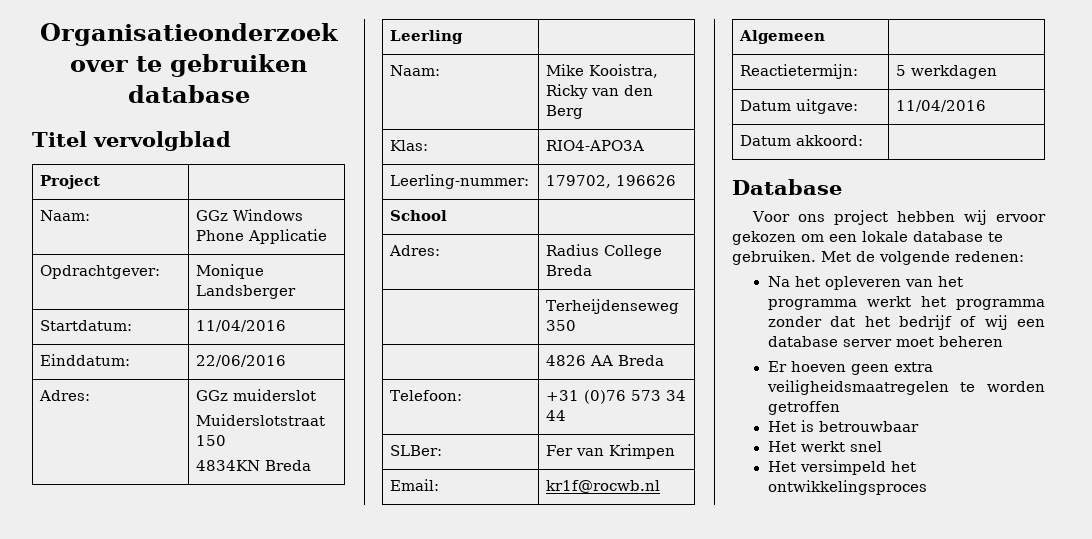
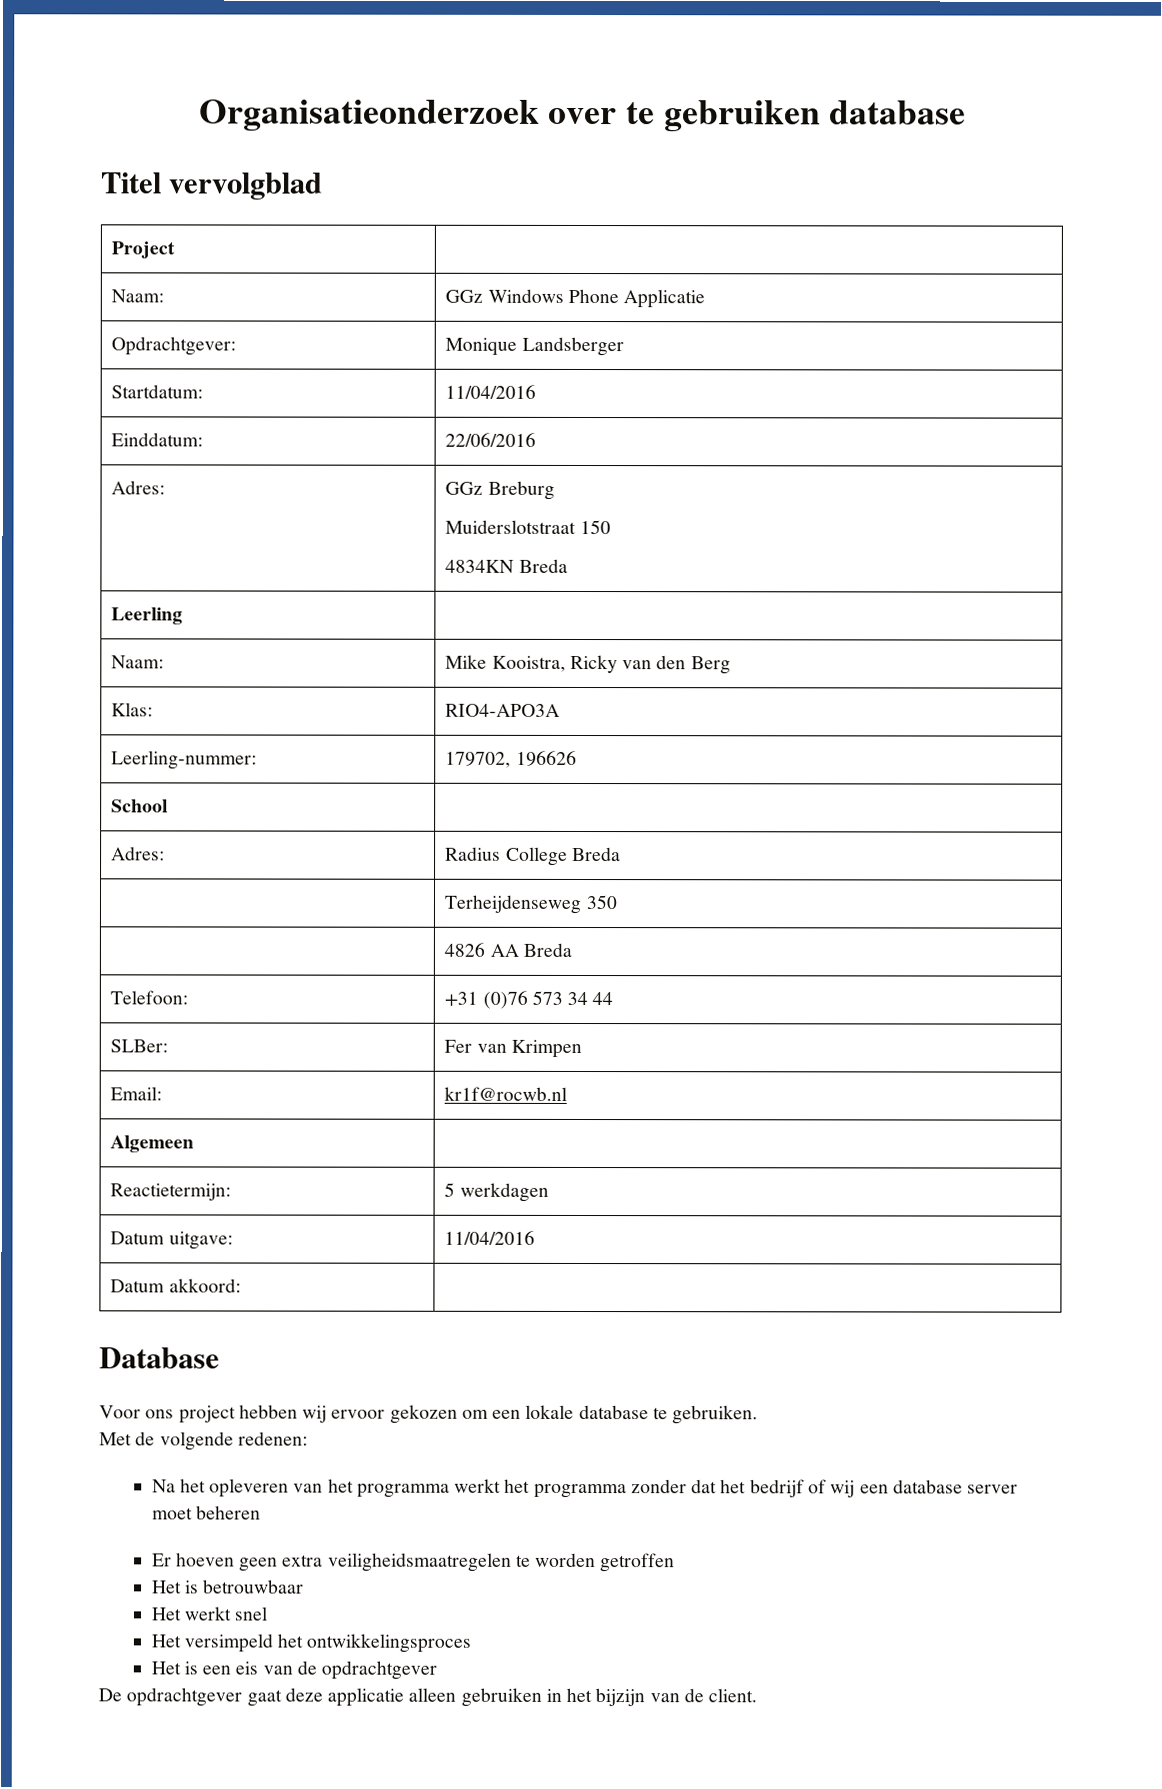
- Adres: | GGz muiderslot
+ Adres: | GGz Breburg
- Voor ons project hebben wij ervoor gekozen om een lokale database te gebruiken. Met de volgende redenen:
+ Voor ons project hebben wij ervoor gekozen om een lokale database te gebruiken.
+ Met de volgende redenen:
+ Het is een eis van de opdrachtgever
+ De opdrachtgever gaat deze applicatie alleen gebruiken in het bijzijn van de client.

